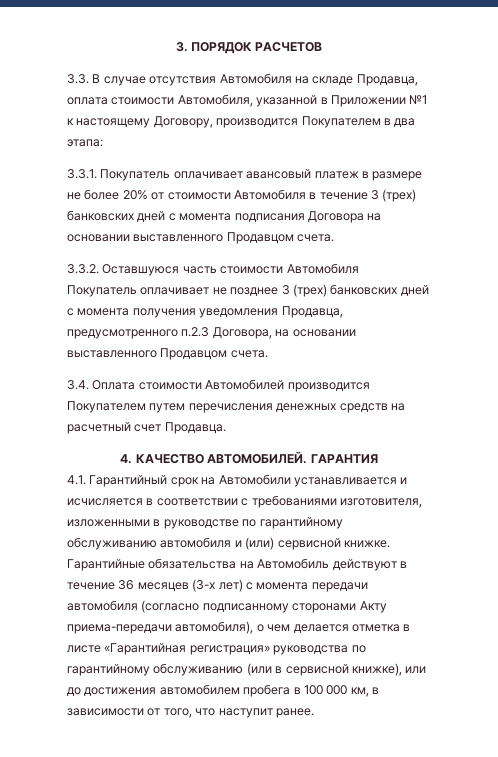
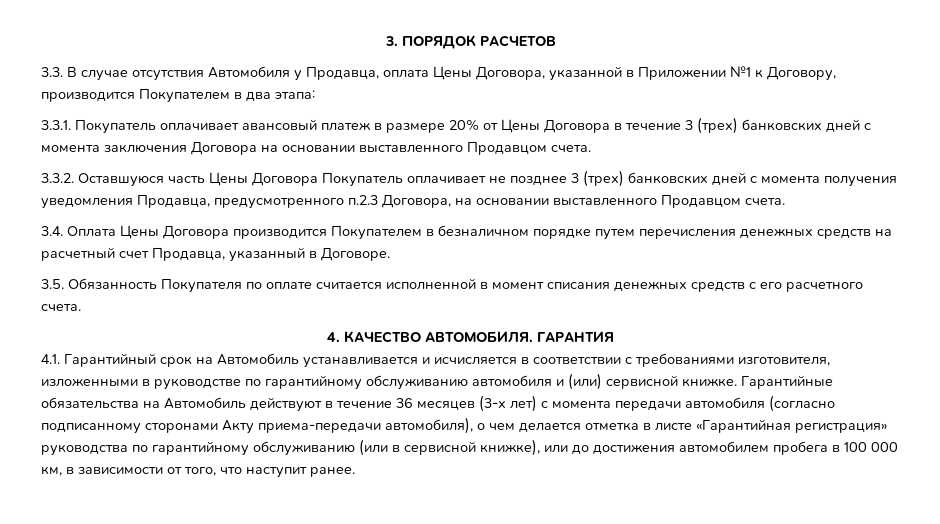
- 3.3. В случае отсутствия Автомобиля на складе Продавца, оплата стоимости Автомобиля, указанной в Приложении №1 к настоящему Договору, производится Покупателем в два этапа:
+ 3.3. В случае отсутствия Автомобиля у Продавца, оплата Цены Договора, указанной в Приложении №1 к Договору, производится Покупателем в два этапа:
- 3.3.1. Покупатель оплачивает авансовый платеж в размере не более 20% от стоимости Автомобиля в течение 3 (трех) банковских дней с момента подписания Договора на основании выставленного Продавцом счета.
+ 3.3.1. Покупатель оплачивает авансовый платеж в размере 20% от Цены Договора в течение 3 (трех) банковских дней с момента заключения Договора на основании выставленного Продавцом счета.
- 3.3.2. Оставшуюся часть стоимости Автомобиля Покупатель оплачивает не позднее 3 (трех) банковских дней с момента получения уведомления Продавца, предусмотренного п.2.3 Договора, на основании выставленного Продавцом счета.
+ 3.3.2. Оставшуюся часть Цены Договора Покупатель оплачивает не позднее 3 (трех) банковских дней с момента получения уведомления Продавца, предусмотренного п.2.3 Договора, на основании выставленного Продавцом счета.
- 3.4. Оплата стоимости Автомобилей производится Покупателем путем перечисления денежных средств на расчетный счет Продавца.
+ 3.4. Оплата Цены Договора производится Покупателем в безналичном порядке путем перечисления денежных средств на расчетный счет Продавца, указанный в Договоре.
+ 3.5. Обязанность Покупателя по оплате считается исполненной в момент списания денежных средств с его расчетного счета.
- 4. КАЧЕСТВО АВТОМОБИЛЕЙ.
+ 4. КАЧЕСТВО АВТОМОБИЛЯ.
- 4.1. Гарантийный срок на Автомобили устанавливается и исчисляется в соответствии с требованиями изготовителя, изложенными в руководстве по гарантийному обслуживанию автомобиля и (или) сервисной книжке.
+ 4.1. Гарантийный срок на Автомобиль устанавливается и исчисляется в соответствии с требованиями изготовителя, изложенными в руководстве по гарантийному обслуживанию автомобиля и (или) сервисной книжке.

